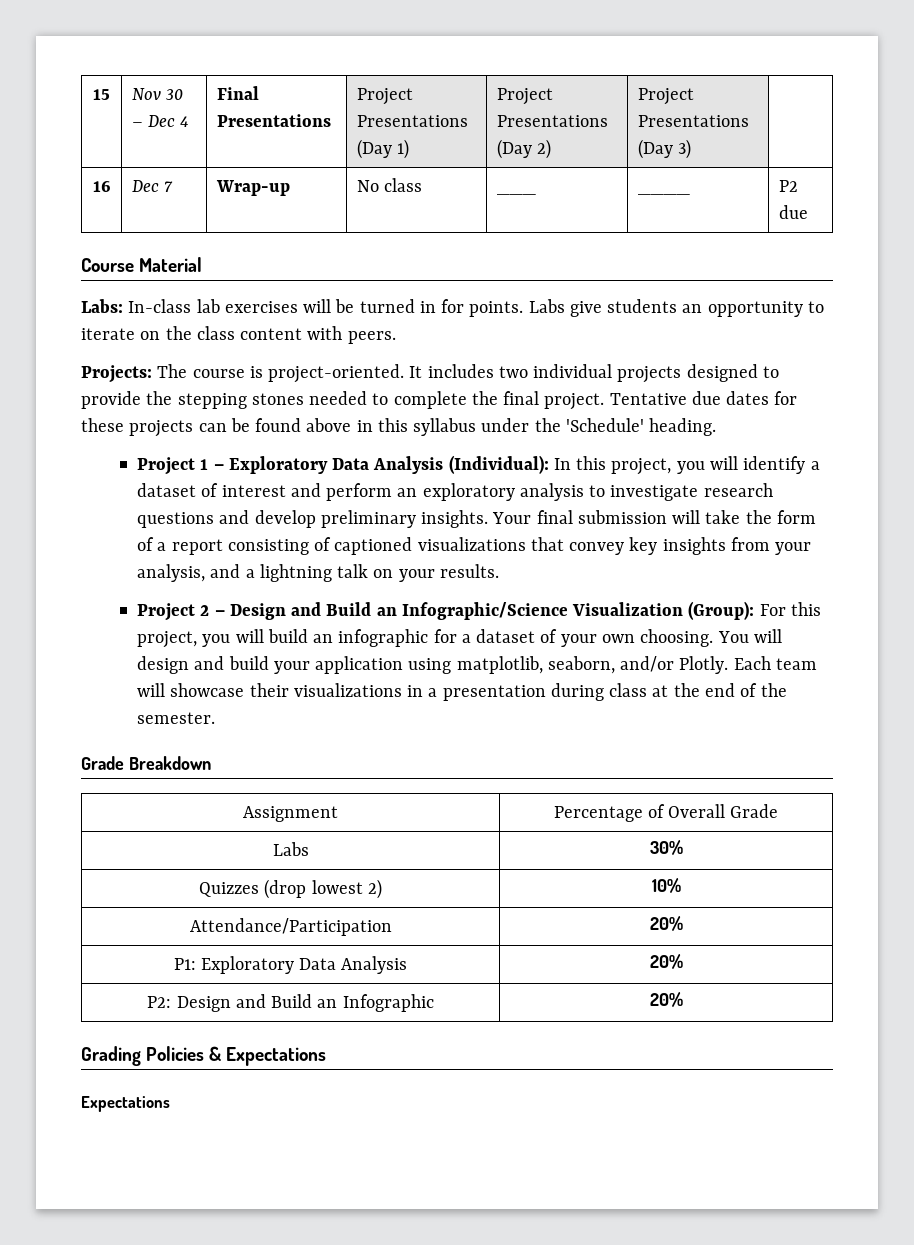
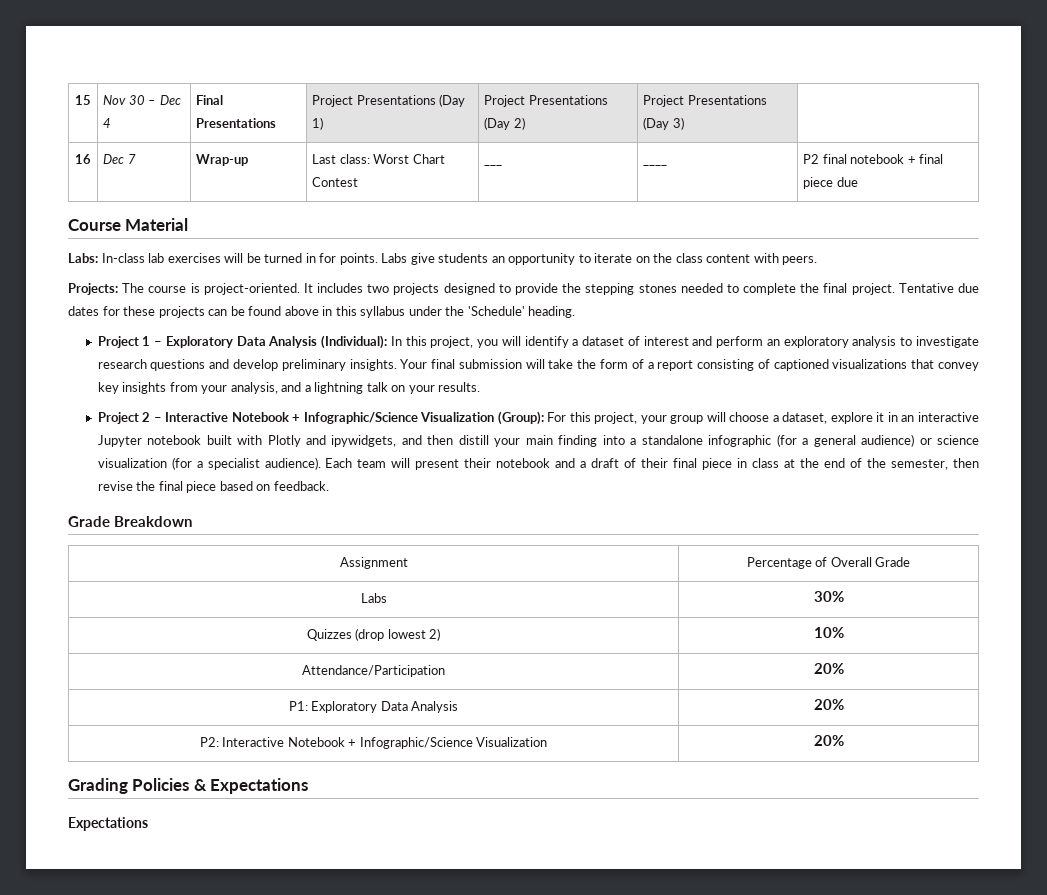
- 16 | Dec 7 | Wrap-up | No class | ___ | ____ | P2 due
+ 16 | Dec 7 | Wrap-up | Last class: Worst Chart Contest | ___ | ____ | P2 final notebook + final piece due
- It includes two individual projects designed to provide the stepping stones needed to complete the final project.
+ It includes two projects designed to provide the stepping stones needed to complete the final project.
- Project 2 – Design and Build an Infographic/Science Visualization (Group): For this project, you will build an infographic for a dataset of your own choosing. You will design and build your application using matplotlib, seaborn, and/or Plotly. Each team will showcase their visualizations in a presentation during class at the end of the semester.
+ Project 2 – Interactive Notebook + Infographic/Science Visualization (Group): For this project, your group will choose a dataset, explore it in an interactive Jupyter notebook built with Plotly and ipywidgets, and then distill your main finding into a standalone infographic (for a general audience) or science visualization (for a specialist audience). Each team will present their notebook and a draft of their final piece in class at the end of the semester, then revise the final piece based on feedback.
- P2: Design and Build an Infographic | 20%
+ P2: Interactive Notebook + Infographic/Science Visualization | 20%

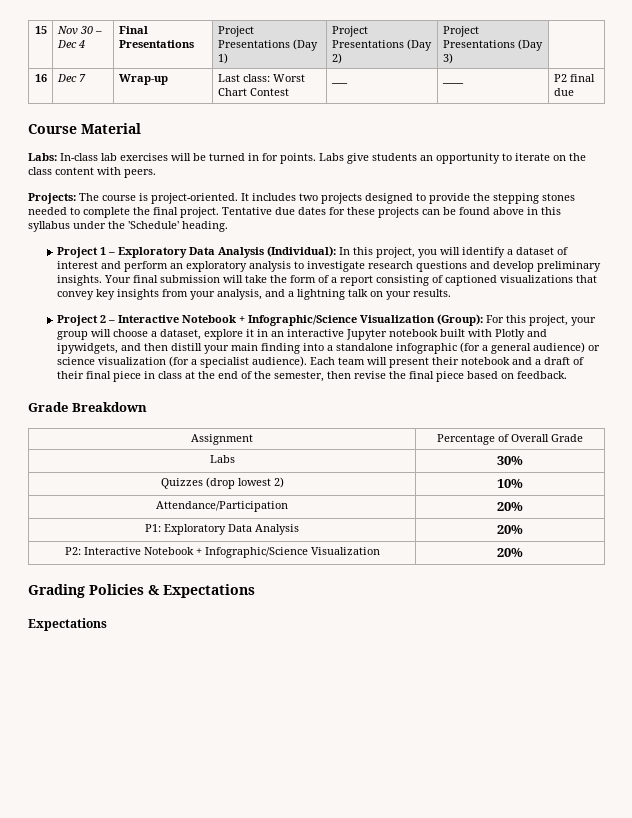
- 16 | Dec 7 | Wrap-up | Last class: Worst Chart Contest | ___ | ____ | P2 final notebook + final piece due
+ 16 | Dec 7 | Wrap-up | Last class: Worst Chart Contest | ___ | ____ | P2 final due

